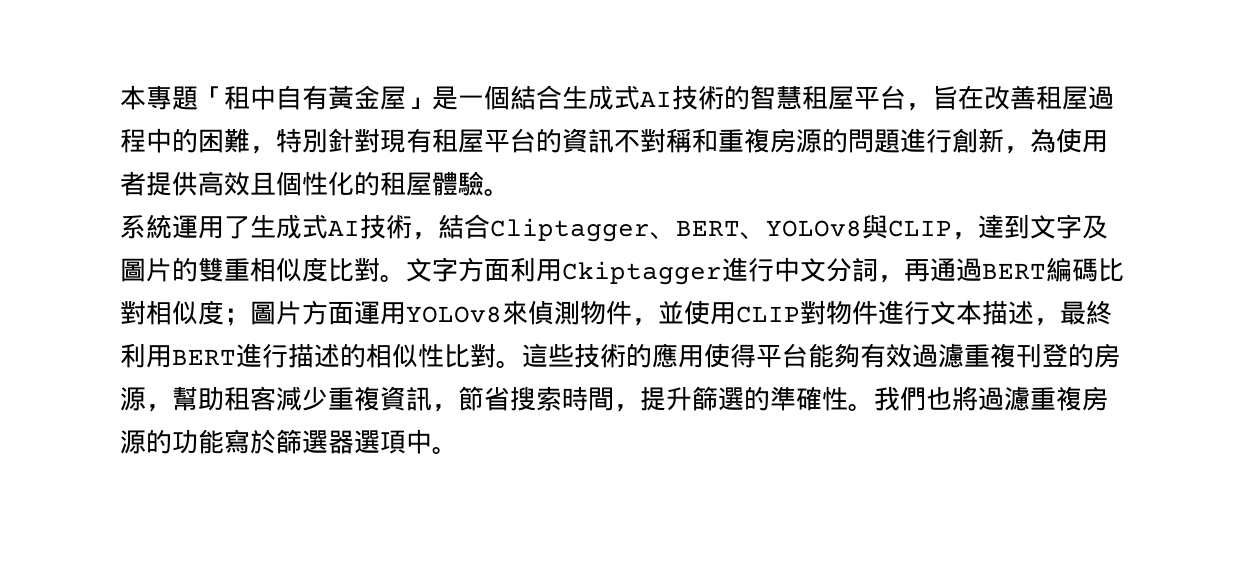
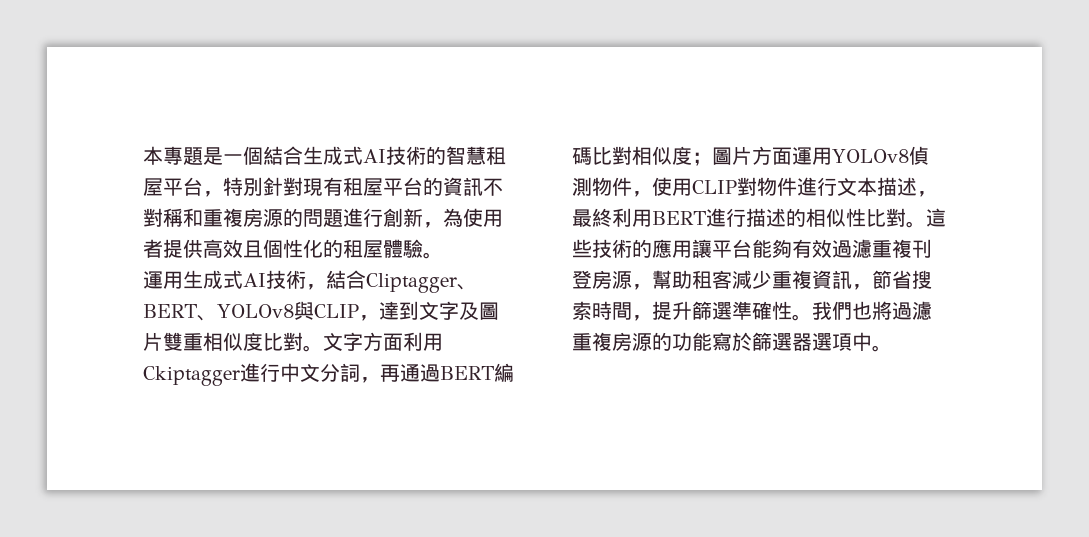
- 本專題「租中自有黃金屋」是一個結合生成式AI技術的智慧租屋平台，旨在改善租屋過程中的困難，特別針對現有租屋平台的資訊不對稱和重複房源的問題進行創新，為使用者提供高效且個性化的租屋體驗。
+ 本專題是一個結合生成式AI技術的智慧租屋平台，特別針對現有租屋平台的資訊不對稱和重複房源的問題進行創新，為使用者提供高效且個性化的租屋體驗。
- 系統運用了生成式AI技術，結合Cliptagger、BERT、YOLOv8與CLIP，達到文字及圖片的雙重相似度比對。
+ 運用生成式AI技術，結合Cliptagger、BERT、YOLOv8與CLIP，達到文字及圖片雙重相似度比對。
- 文字方面利用Ckiptagger進行中文分詞，再通過BERT編碼比對相似度；圖片方面運用YOLOv8來偵測物件，並使用CLIP對物件進行文本描述，最終利用BERT進行描述的相似性比對。
+ 文字方面利用Ckiptagger進行中文分詞，再通過BERT編碼比對相似度；圖片方面運用YOLOv8偵測物件，使用CLIP對物件進行文本描述，最終利用BERT進行描述的相似性比對。
- 這些技術的應用使得平台能夠有效過濾重複刊登的房源，幫助租客減少重複資訊，節省搜索時間，提升篩選的準確性。
+ 這些技術的應用讓平台能夠有效過濾重複刊登房源，幫助租客減少重複資訊，節省搜索時間，提升篩選準確性。

